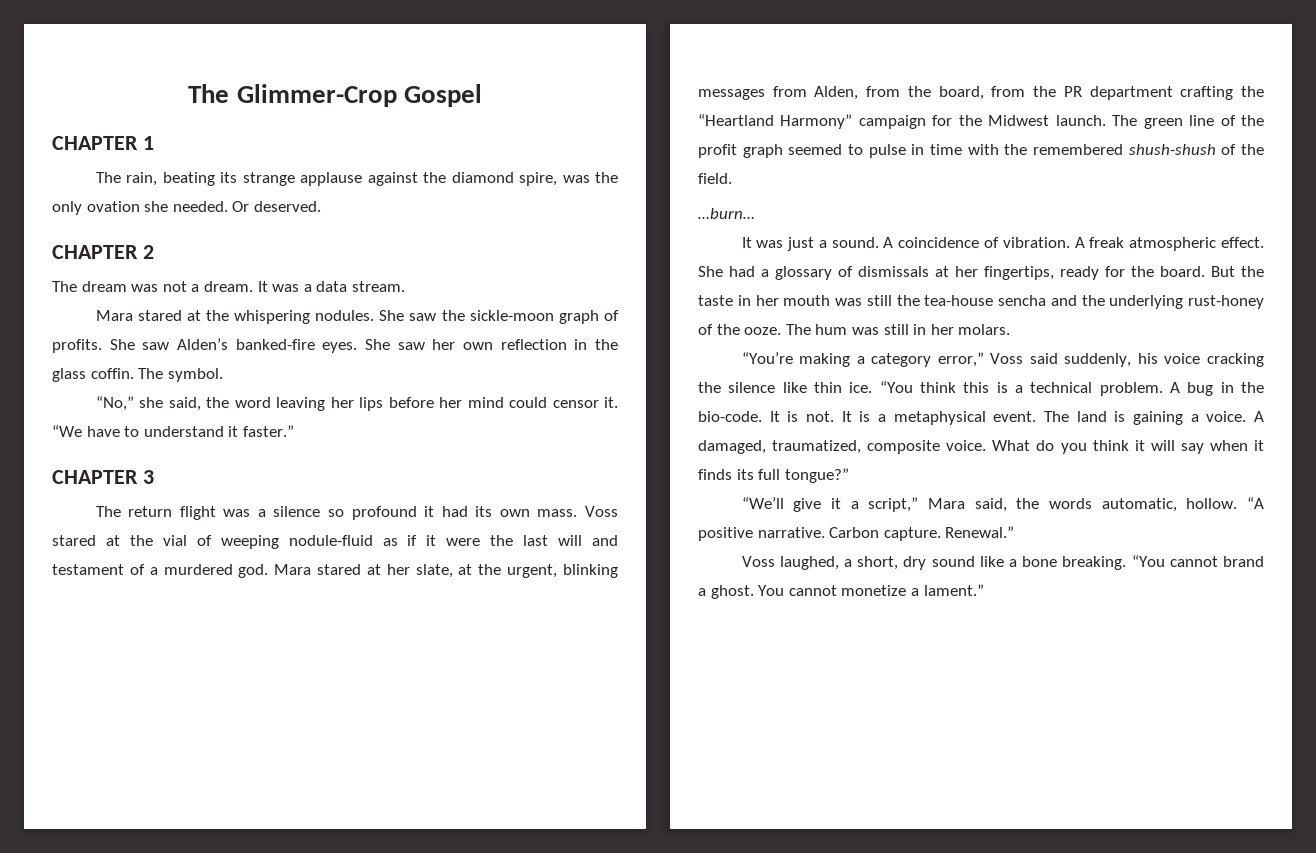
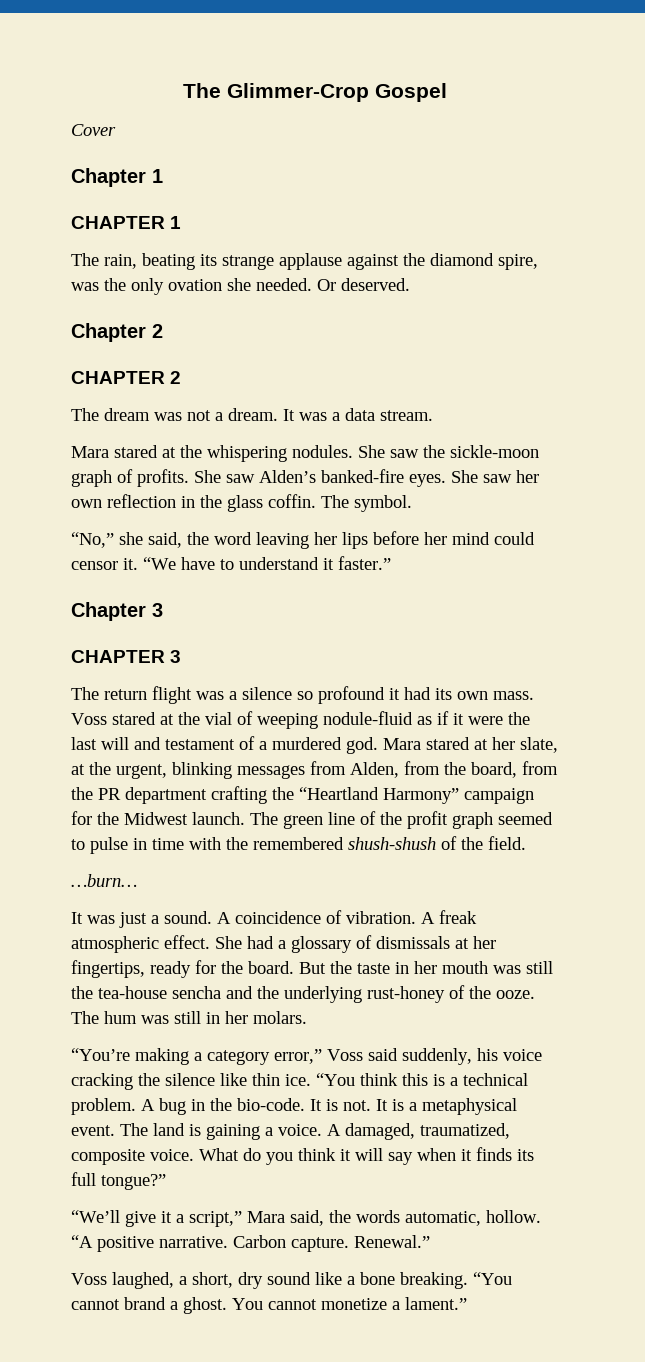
+ Cover
+ Chapter 1
+ Chapter 2
+ Chapter 3

